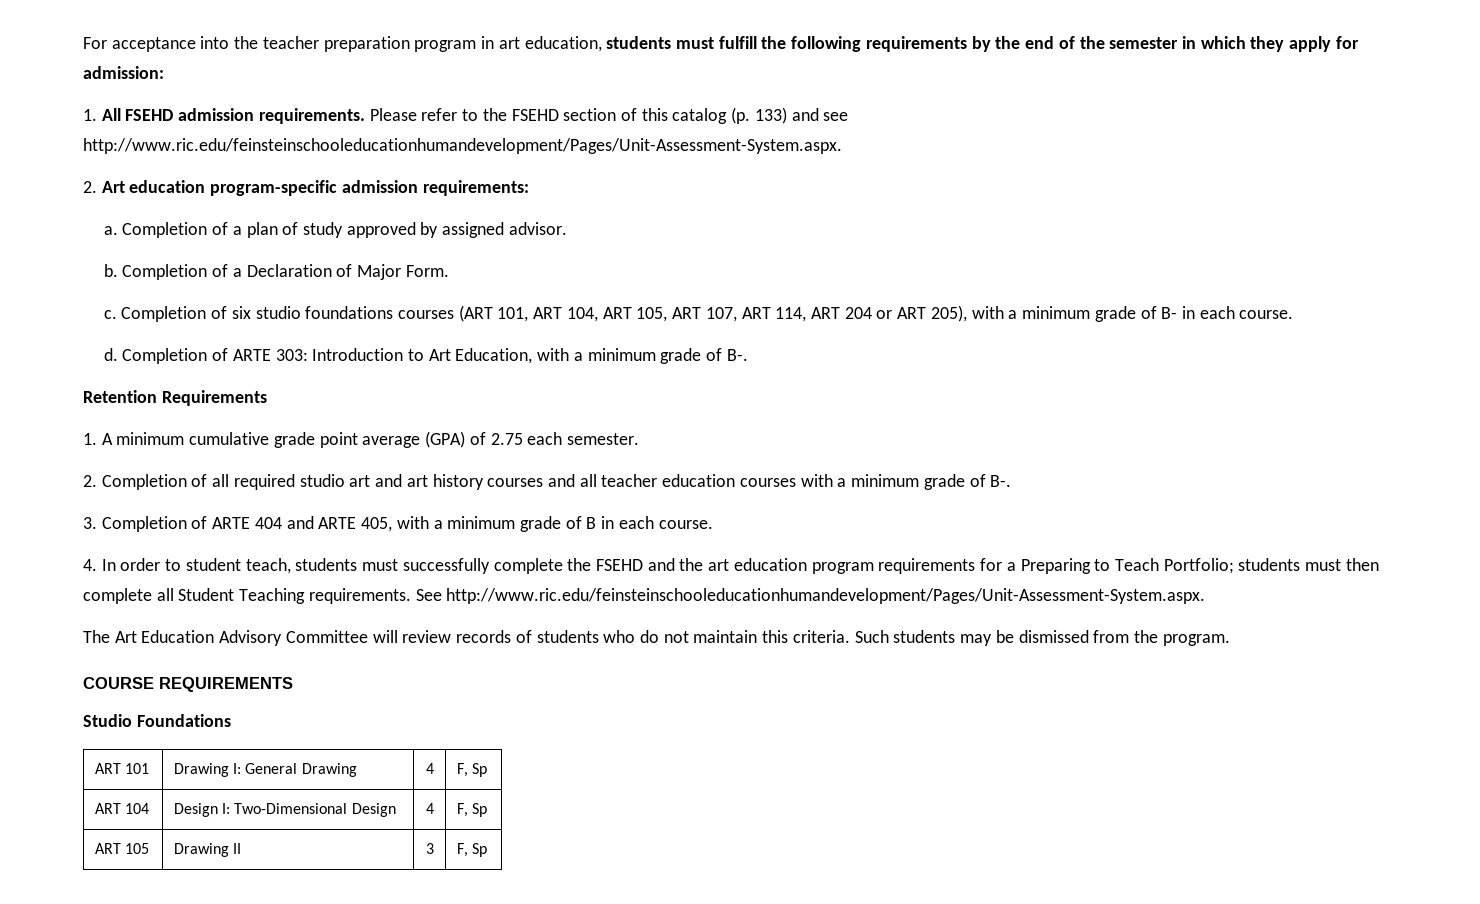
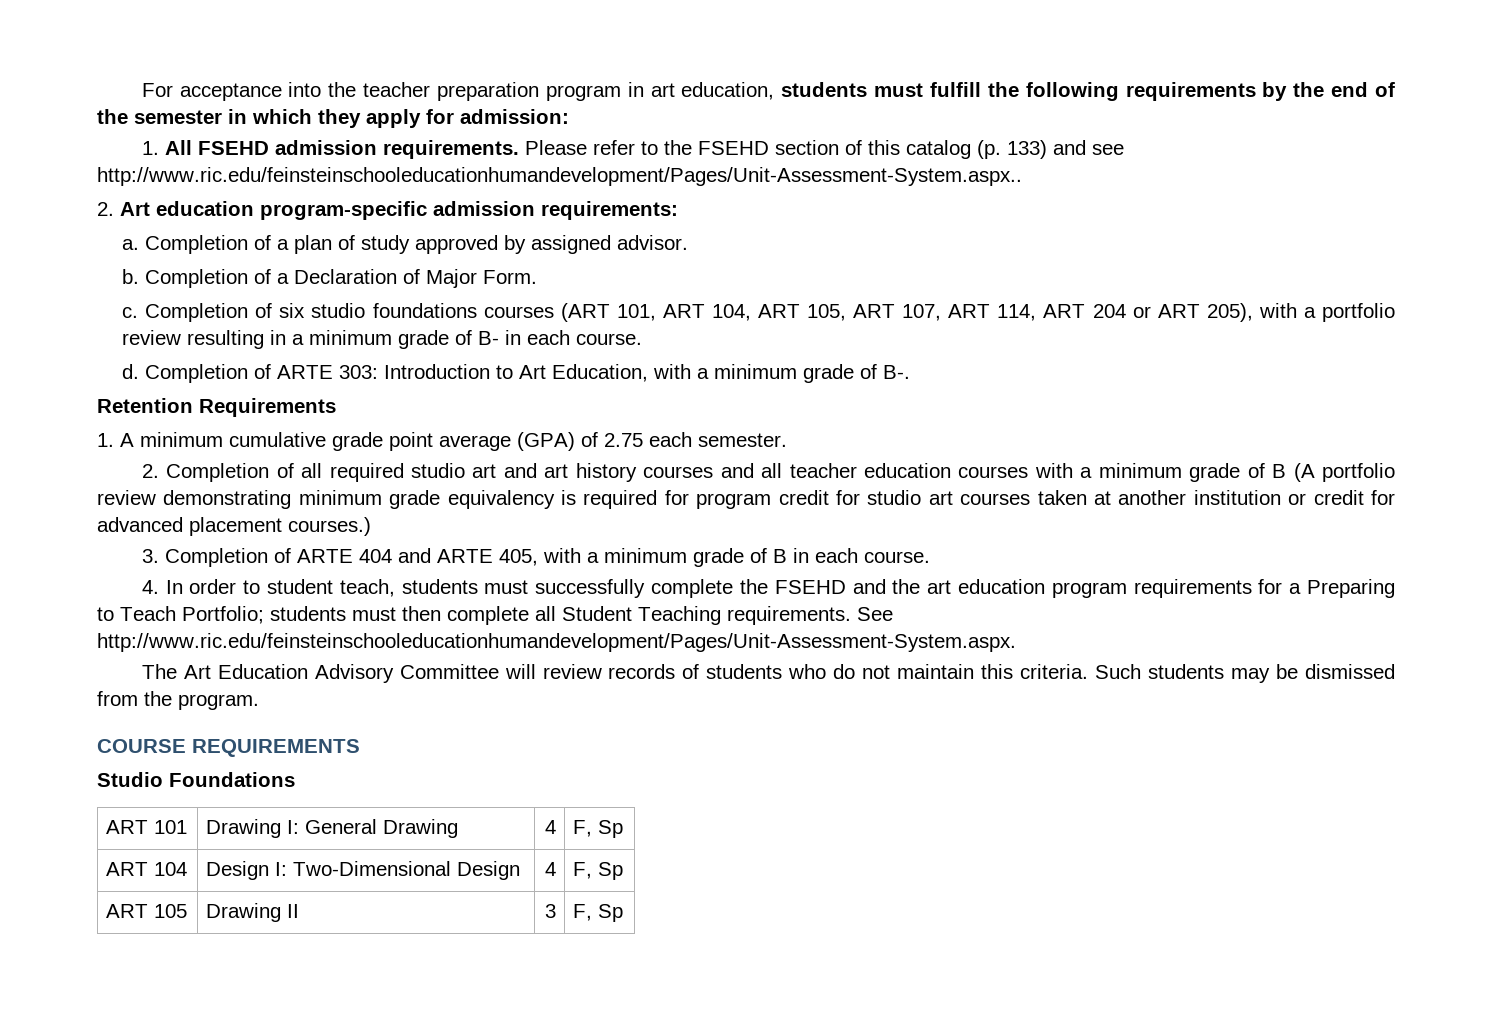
- Please refer to the FSEHD section of this catalog (p. 133) and see http://www.ric.edu/feinsteinschooleducationhumandevelopment/Pages/Unit-Assessment-System.aspx.
+ Please refer to the FSEHD section of this catalog (p. 133) and see http://www.ric.edu/feinsteinschooleducationhumandevelopment/Pages/Unit-Assessment-System.aspx..
- Completion of six studio foundations courses (ART 101, ART 104, ART 105, ART 107, ART 114, ART 204 or ART 205), with a minimum grade of B- in each course.
+ Completion of six studio foundations courses (ART 101, ART 104, ART 105, ART 107, ART 114, ART 204 or ART 205), with a portfolio review resulting in a minimum grade of B- in each course.
- 2. Completion of all required studio art and art history courses and all teacher education courses with a minimum grade of B-.
+ 2. Completion of all required studio art and art history courses and all teacher education courses with a minimum grade of B (A portfolio review demonstrating minimum grade equivalency is required for program credit for studio art courses taken at another institution or credit for advanced placement courses.)

